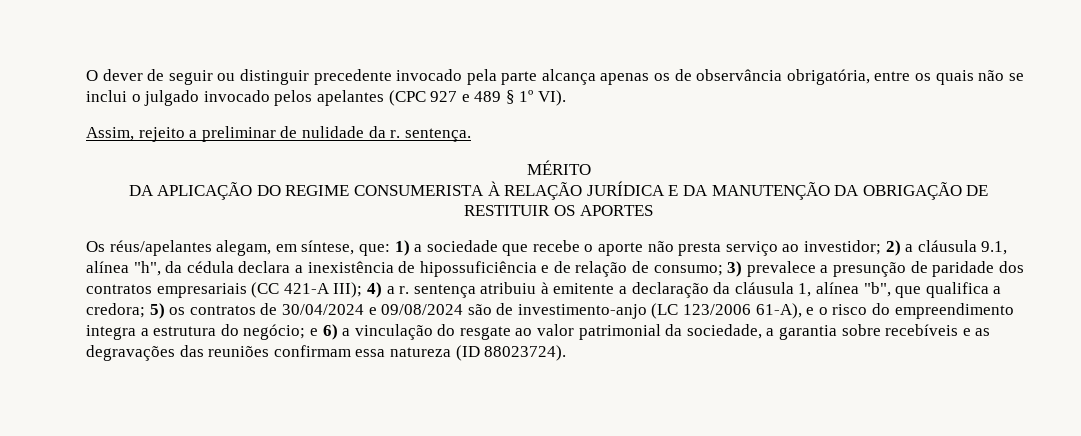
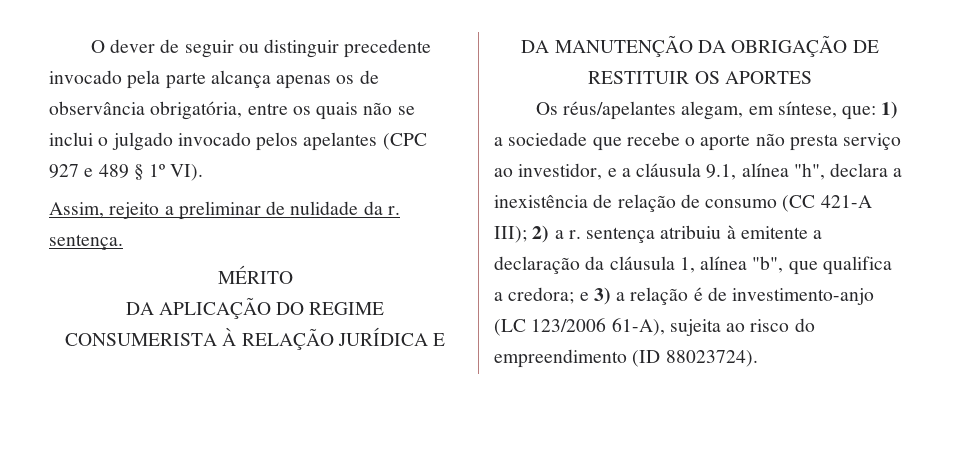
- Os réus/apelantes alegam, em síntese, que: 1) a sociedade que recebe o aporte não presta serviço ao investidor; 2) a cláusula 9.1, alínea "h", da cédula declara a inexistência de hipossuficiência e de relação de consumo; 3) prevalece a presunção de paridade dos contratos empresariais (CC 421-A III); 4) a r. sentença atribuiu à emitente a declaração da cláusula 1, alínea "b", que qualifica a credora; 5) os contratos de 30/04/2024 e 09/08/2024 são de investimento-anjo (LC 123/2006 61-A), e o risco do empreendimento integra a estrutura do negócio; e 6) a vinculação do resgate ao valor patrimonial da sociedade, a garantia sobre recebíveis e as degravações das reuniões confirmam essa natureza (ID 88023724).
+ Os réus/apelantes alegam, em síntese, que: 1) a sociedade que recebe o aporte não presta serviço ao investidor, e a cláusula 9.1, alínea "h", declara a inexistência de relação de consumo (CC 421-A III); 2) a r. sentença atribuiu à emitente a declaração da cláusula 1, alínea "b", que qualifica a credora; e 3) a relação é de investimento-anjo (LC 123/2006 61-A), sujeita ao risco do empreendimento (ID 88023724).

